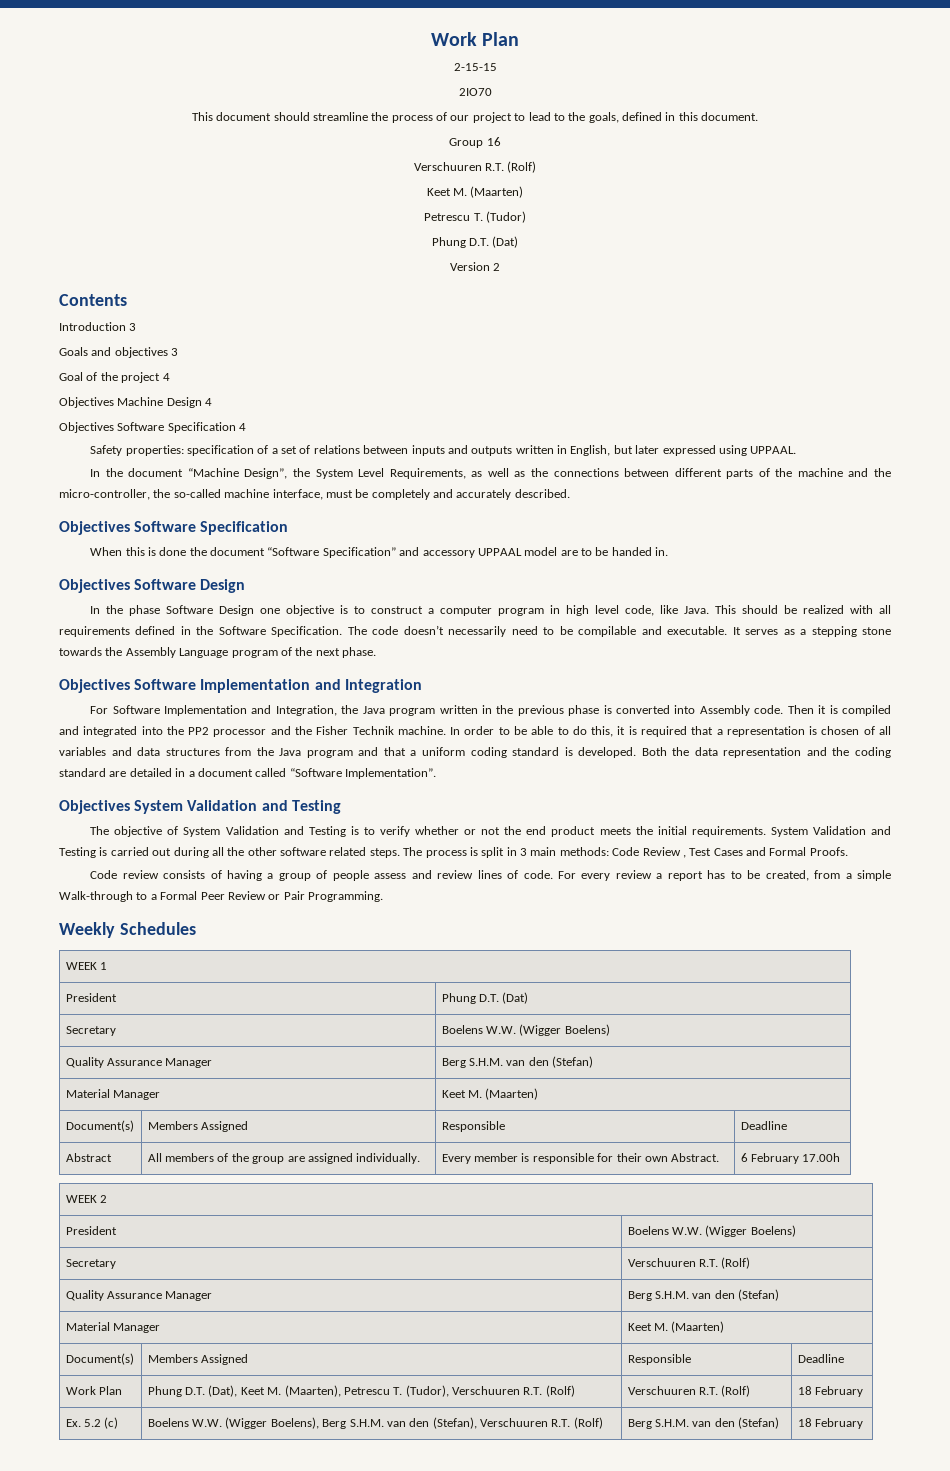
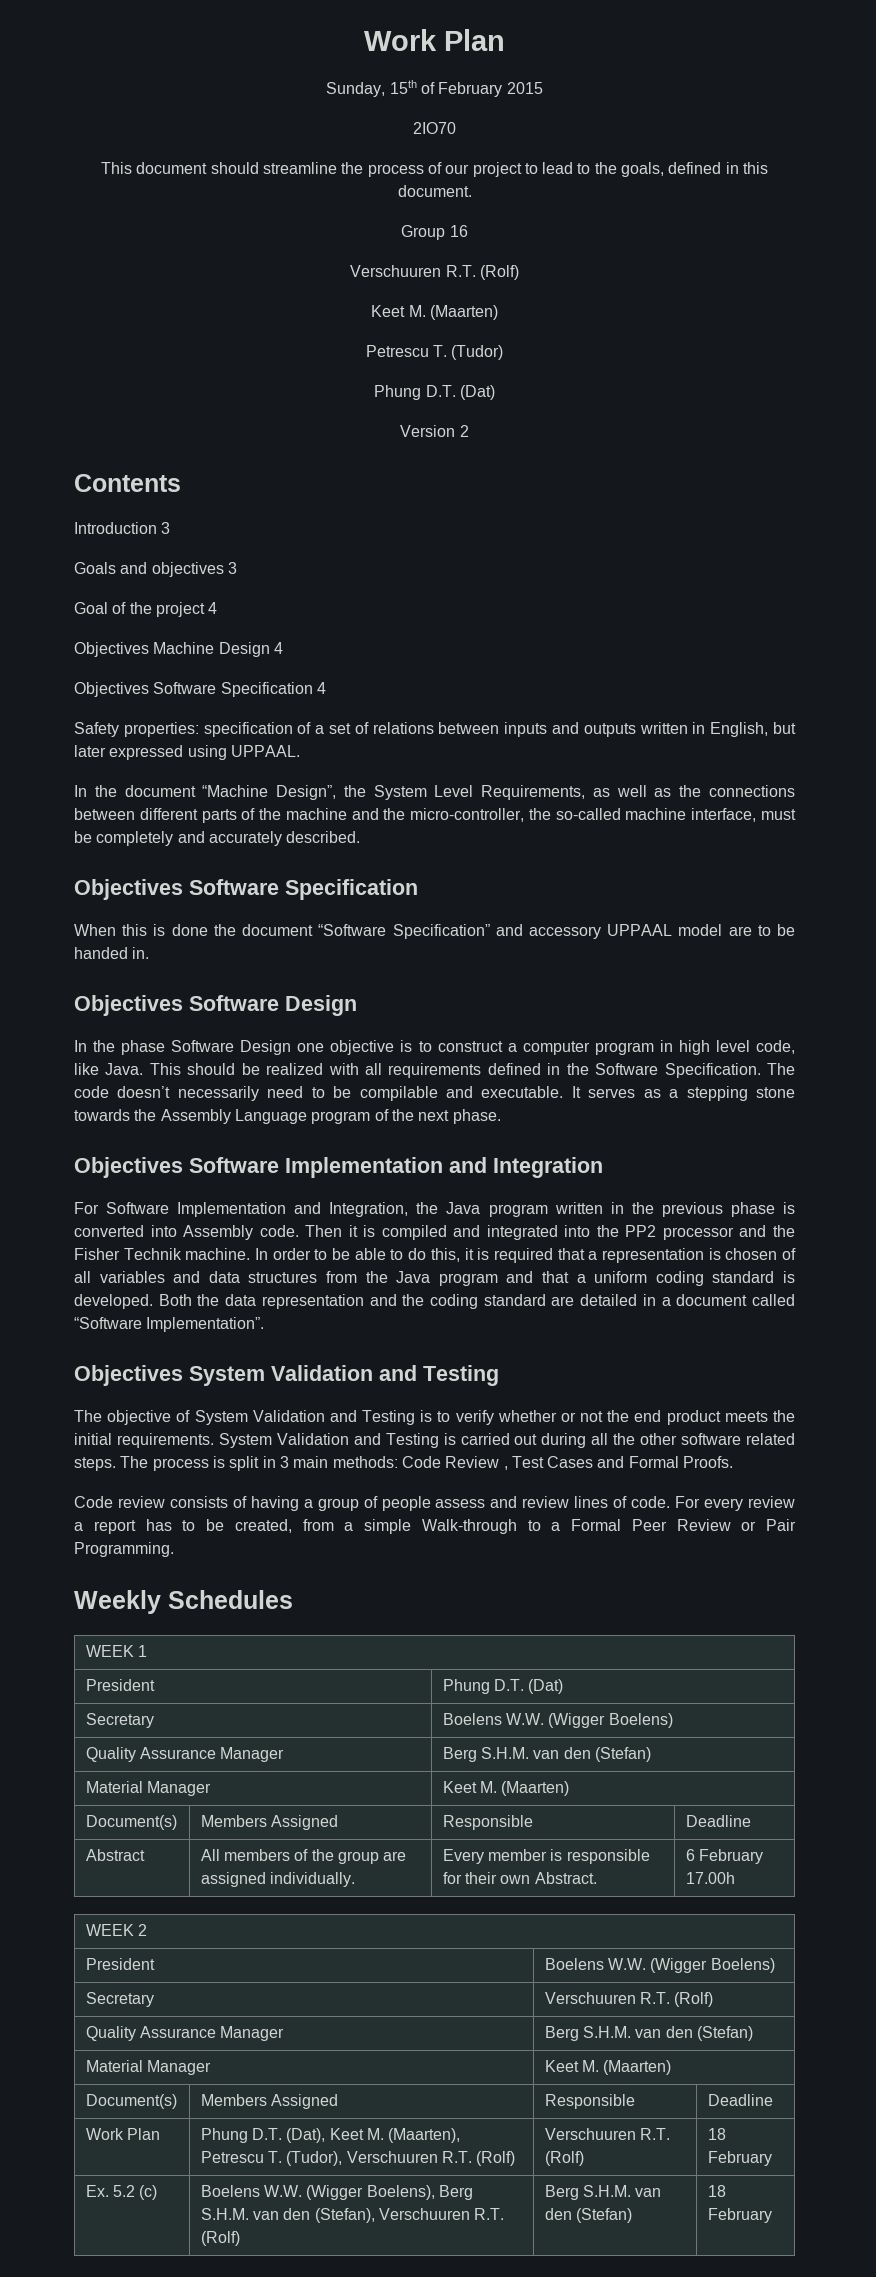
- 2-15-15
+ Sunday, 15th of February 2015

